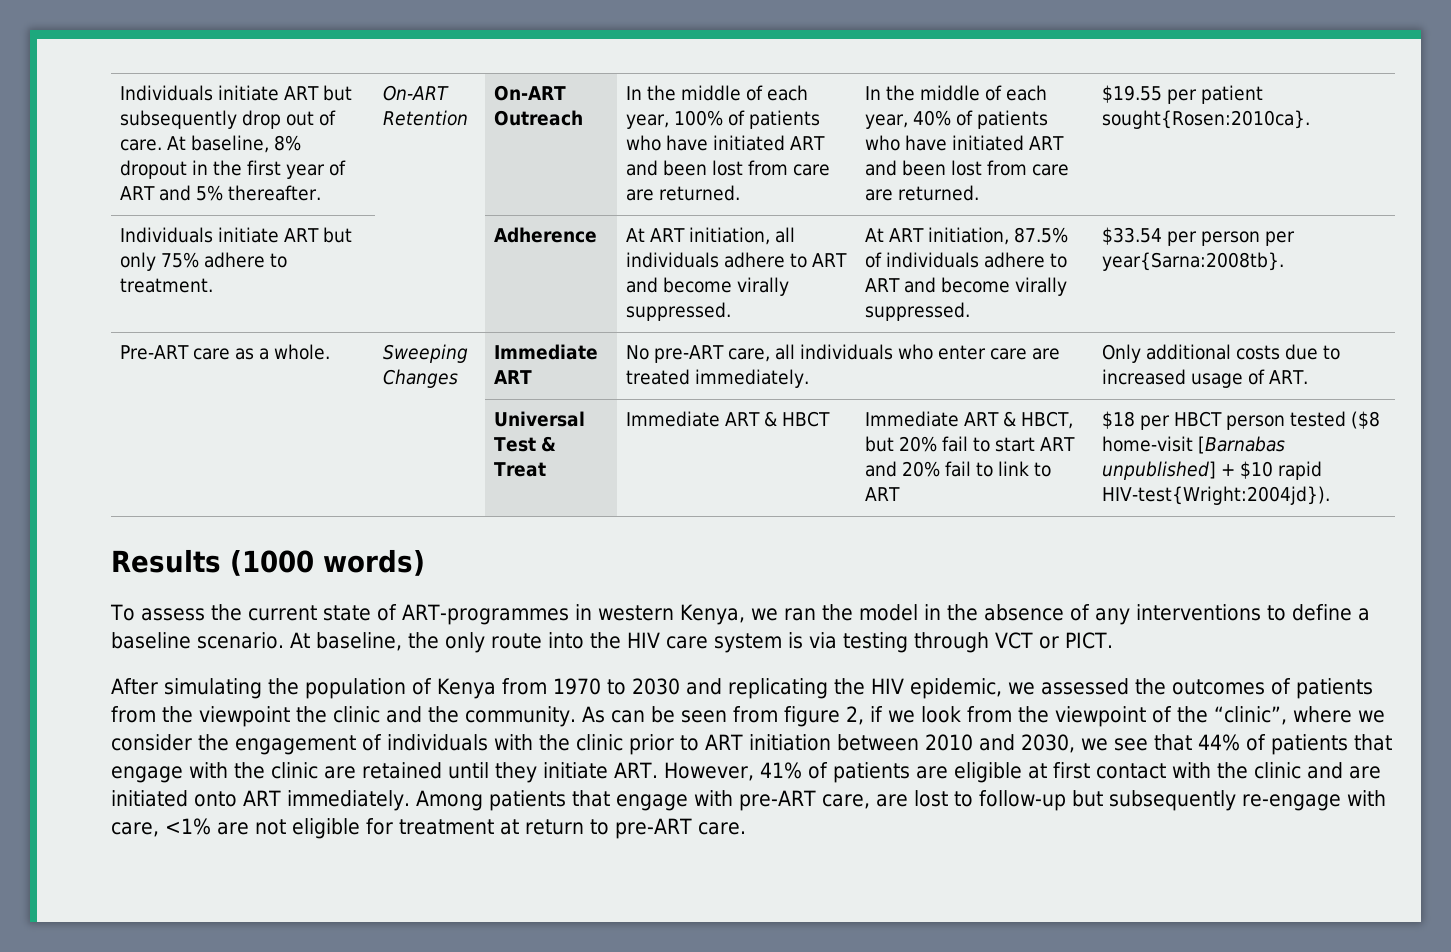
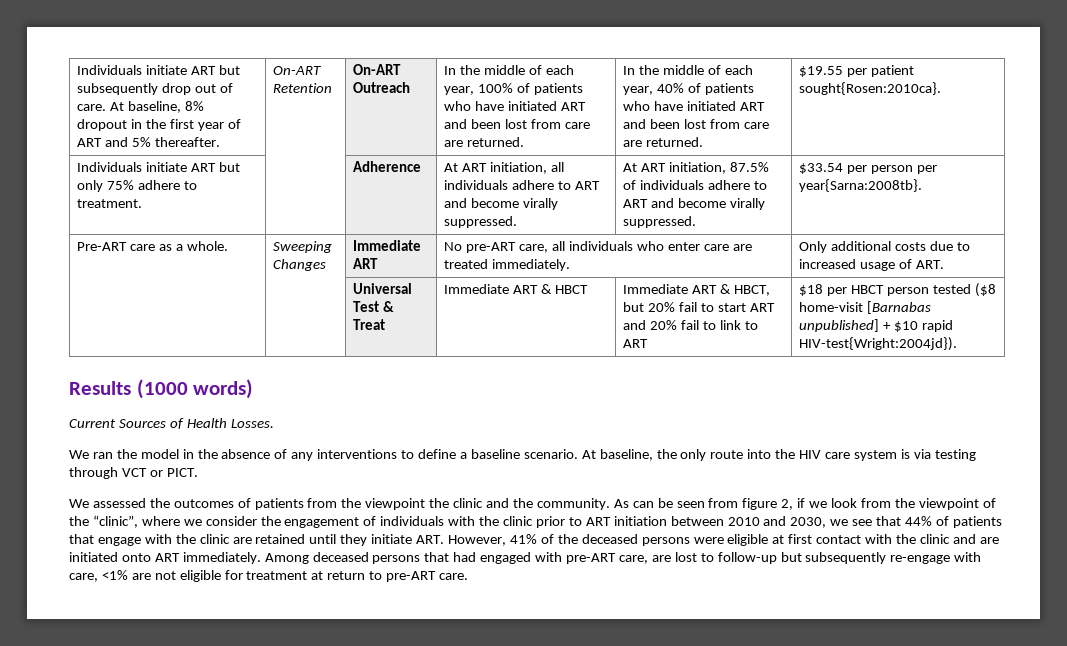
- To assess the current state of ART-programmes in western Kenya, we ran the model in the absence of any interventions to define a baseline scenario.
+ Current Sources of Health Losses.
+ We ran the model in the absence of any interventions to define a baseline scenario.
- After simulating the population of Kenya from 1970 to 2030 and replicating the HIV epidemic, we assessed the outcomes of patients from the viewpoint the clinic and the community.
+ We assessed the outcomes of patients from the viewpoint the clinic and the community.
- As can be seen from figure 2, if we look from the viewpoint of the “clinic”, where we consider the engagement of individuals with the clinic prior to ART initiation between 2010 and 2030, we see that 44% of patients that engage with the clinic are retained until they initiate ART. However, 41% of patients are eligible at first contact with the clinic and are initiated onto ART immediately.
+ As can be seen from figure 2, if we look from the viewpoint of the “clinic”, where we consider the engagement of individuals with the clinic prior to ART initiation between 2010 and 2030, we see that 44% of patients that engage with the clinic are retained until they initiate ART. However, 41% of the deceased persons were eligible at first contact with the clinic and are initiated onto ART immediately.
- Among patients that engage with pre-ART care, are lost to follow-up but subsequently re-engage with care, <1% are not eligible for treatment at return to pre-ART care.
+ Among deceased persons that had engaged with pre-ART care, are lost to follow-up but subsequently re-engage with care, <1% are not eligible for treatment at return to pre-ART care.

